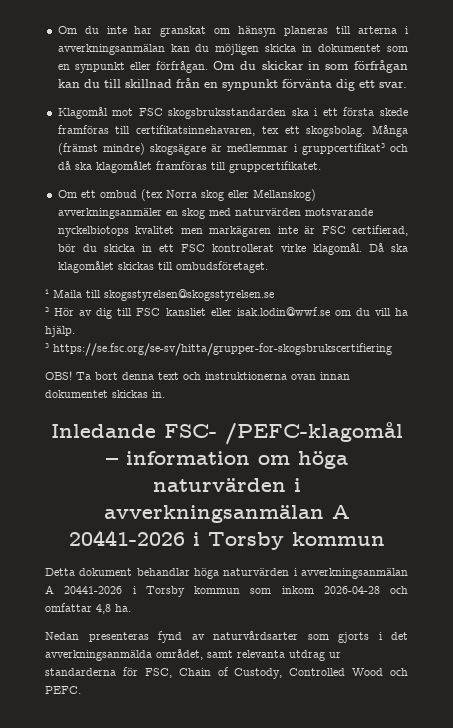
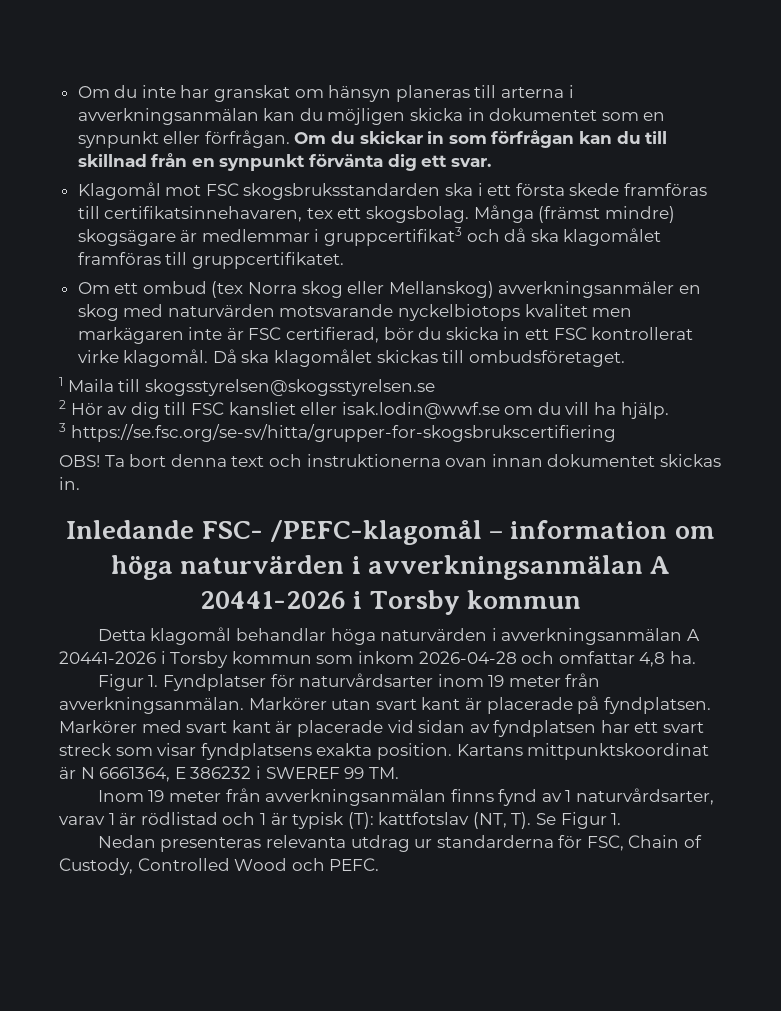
- Detta dokument behandlar höga naturvärden i avverkningsanmälan A 20441-2026 i Torsby kommun som inkom 2026-04-28 och omfattar 4,8 ha.
+ Detta klagomål behandlar höga naturvärden i avverkningsanmälan A 20441-2026 i Torsby kommun som inkom 2026-04-28 och omfattar 4,8 ha.
- Nedan presenteras fynd av naturvårdsarter som gjorts i det avverkningsanmälda området, samt relevanta utdrag ur standarderna för FSC, Chain of Custody, Controlled Wood och PEFC.
+ Figur 1. Fyndplatser för naturvårdsarter inom 19 meter från avverkningsanmälan. Markörer utan svart kant är placerade på fyndplatsen. Markörer med svart kant är placerade vid sidan av fyndplatsen har ett svart streck som visar fyndplatsens exakta position. Kartans mittpunktskoordinat är N 6661364, E 386232 i SWEREF 99 TM.
+ Inom 19 meter från avverkningsanmälan finns fynd av 1 naturvårdsarter, varav 1 är rödlistad och 1 är typisk (T): kattfotslav (NT, T). Se Figur 1.
+ Nedan presenteras relevanta utdrag ur standarderna för FSC, Chain of Custody, Controlled Wood och PEFC.

